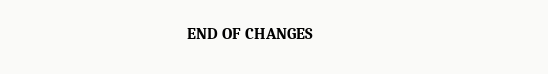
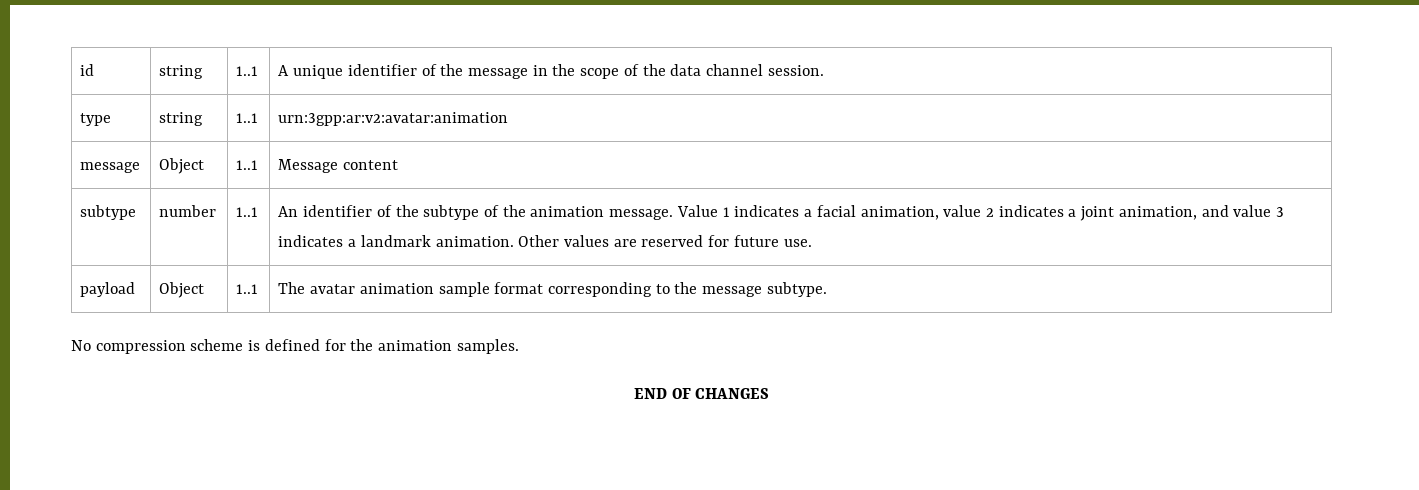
+ id | string | 1..1 | A unique identifier of the message in the scope of the data channel session.
+ type | string | 1..1 | urn:3gpp:ar:v2:avatar:animation
+ message | Object | 1..1 | Message content
+ subtype | number | 1..1 | An identifier of the subtype of the animation message. Value 1 indicates a facial animation, value 2 indicates a joint animation, and value 3 indicates a landmark animation. Other values are reserved for future use.
+ payload | Object | 1..1 | The avatar animation sample format corresponding to the message subtype.
+ No compression scheme is defined for the animation samples.

